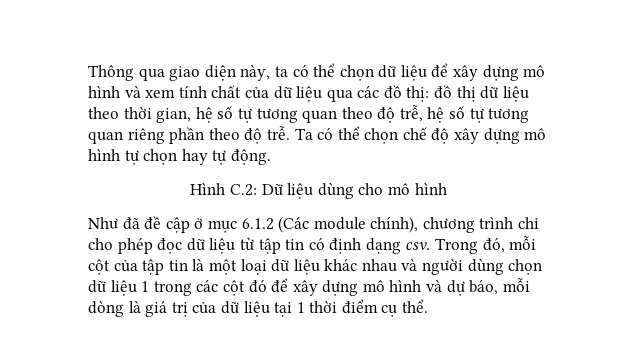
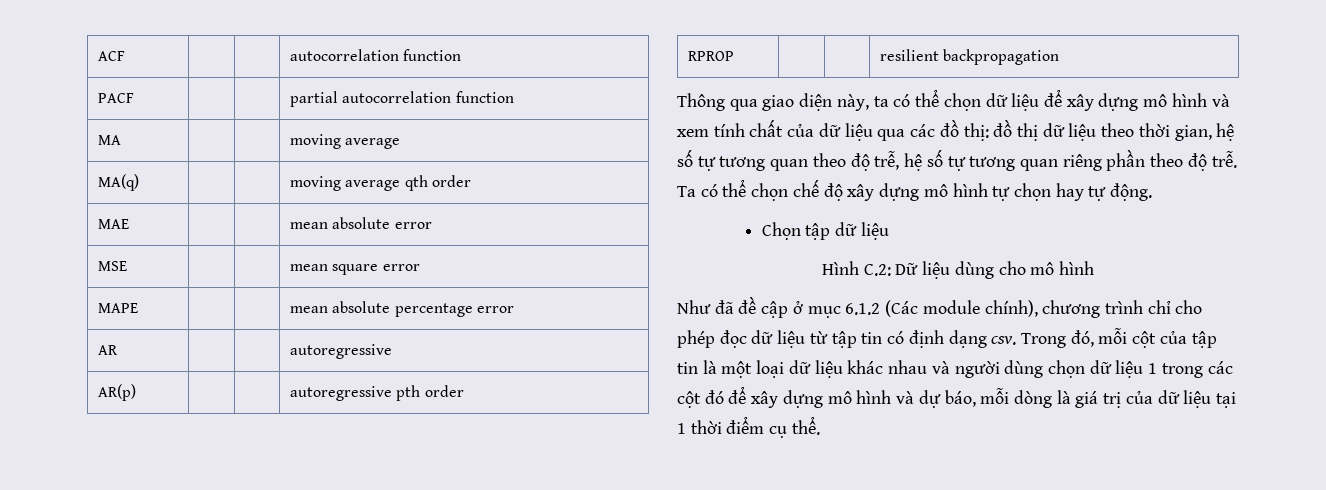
+ ACF | | | autocorrelation function
+ PACF | | | partial autocorrelation function
+ MA | | | moving average
+ MA(q) | | | moving average qth order
+ MAE | | | mean absolute error
+ MSE | | | mean square error
+ MAPE | | | mean absolute percentage error
+ AR | | | autoregressive
+ AR(p) | | | autoregressive pth order
+ RPROP | | | resilient backpropagation
+ Chọn tập dữ liệu

